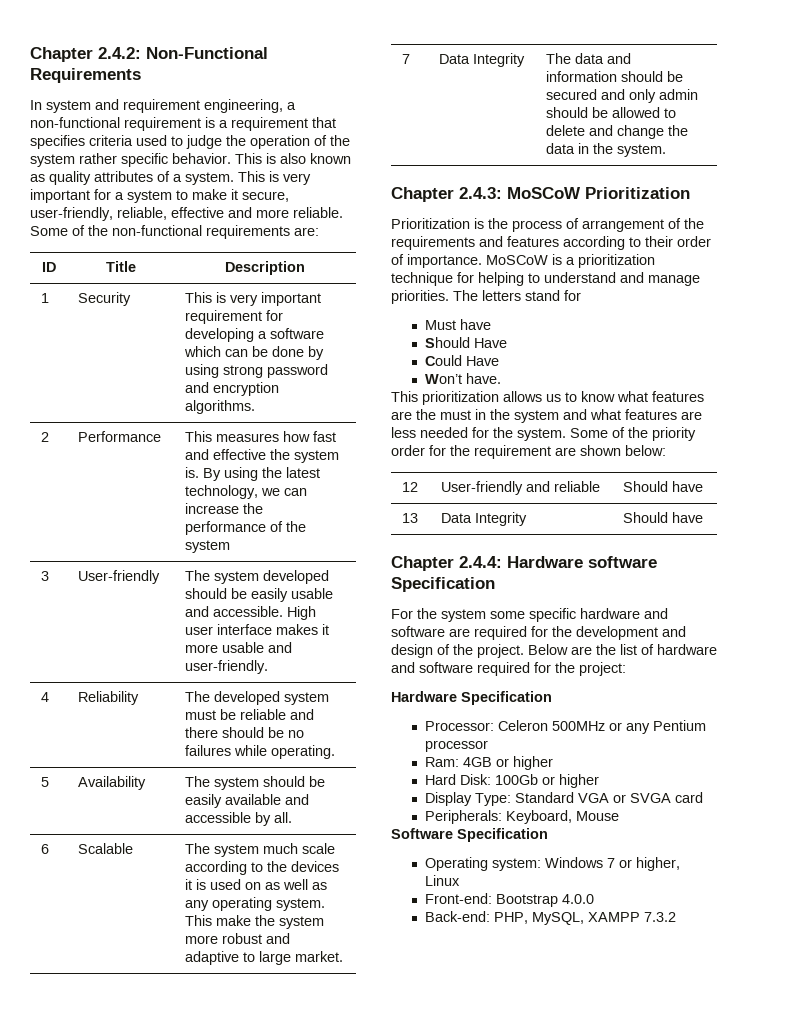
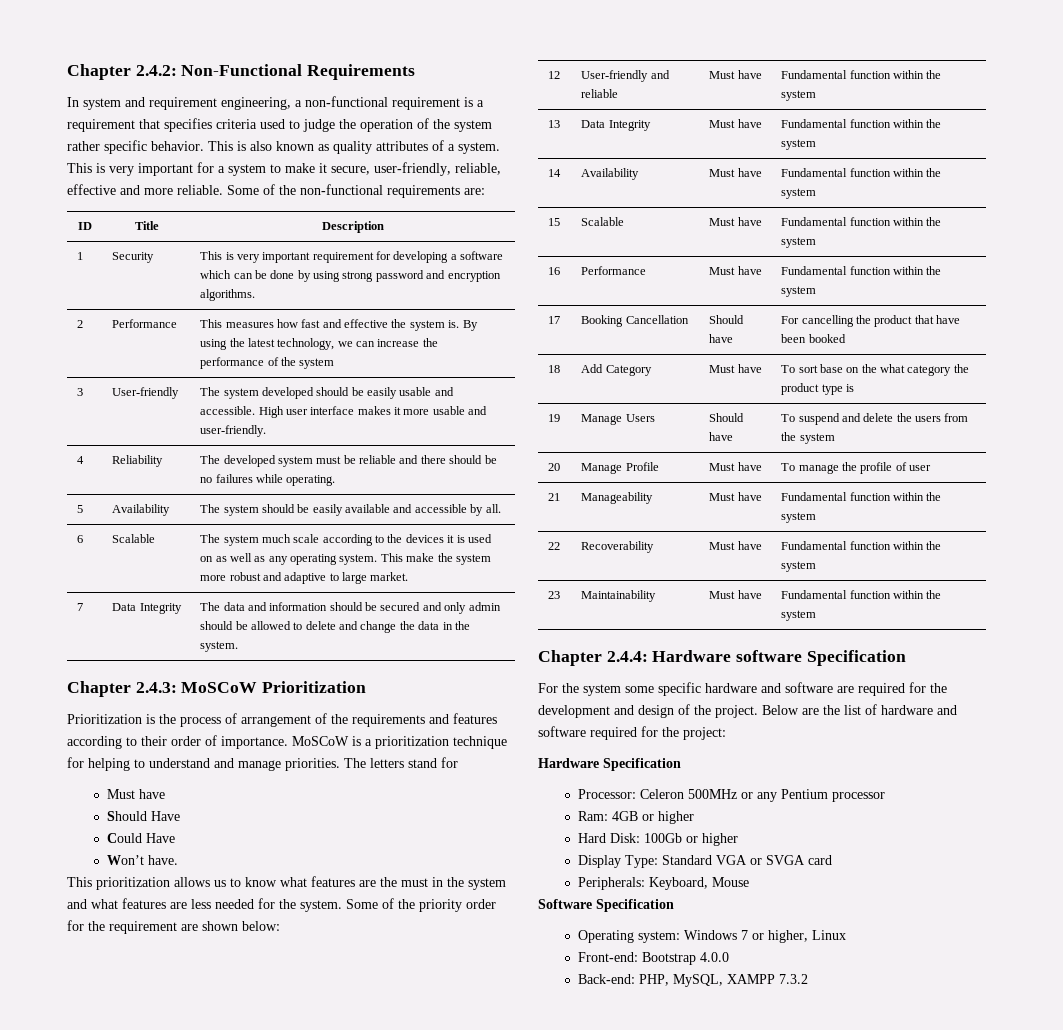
- 12 | User-friendly and reliable | Should have
- 13 | Data Integrity | Should have
+ 12 | User-friendly and reliable | Must have | Fundamental function within the system
+ 13 | Data Integrity | Must have | Fundamental function within the system
+ 14 | Availability | Must have | Fundamental function within the system
+ 15 | Scalable | Must have | Fundamental function within the system
+ 16 | Performance | Must have | Fundamental function within the system
+ 17 | Booking Cancellation | Should have | For cancelling the product that have been booked
+ 18 | Add Category | Must have | To sort base on the what category the product type is
+ 19 | Manage Users | Should have | To suspend and delete the users from the system
+ 20 | Manage Profile | Must have | To manage the profile of user
+ 21 | Manageability | Must have | Fundamental function within the system
+ 22 | Recoverability | Must have | Fundamental function within the system
+ 23 | Maintainability | Must have | Fundamental function within the system

